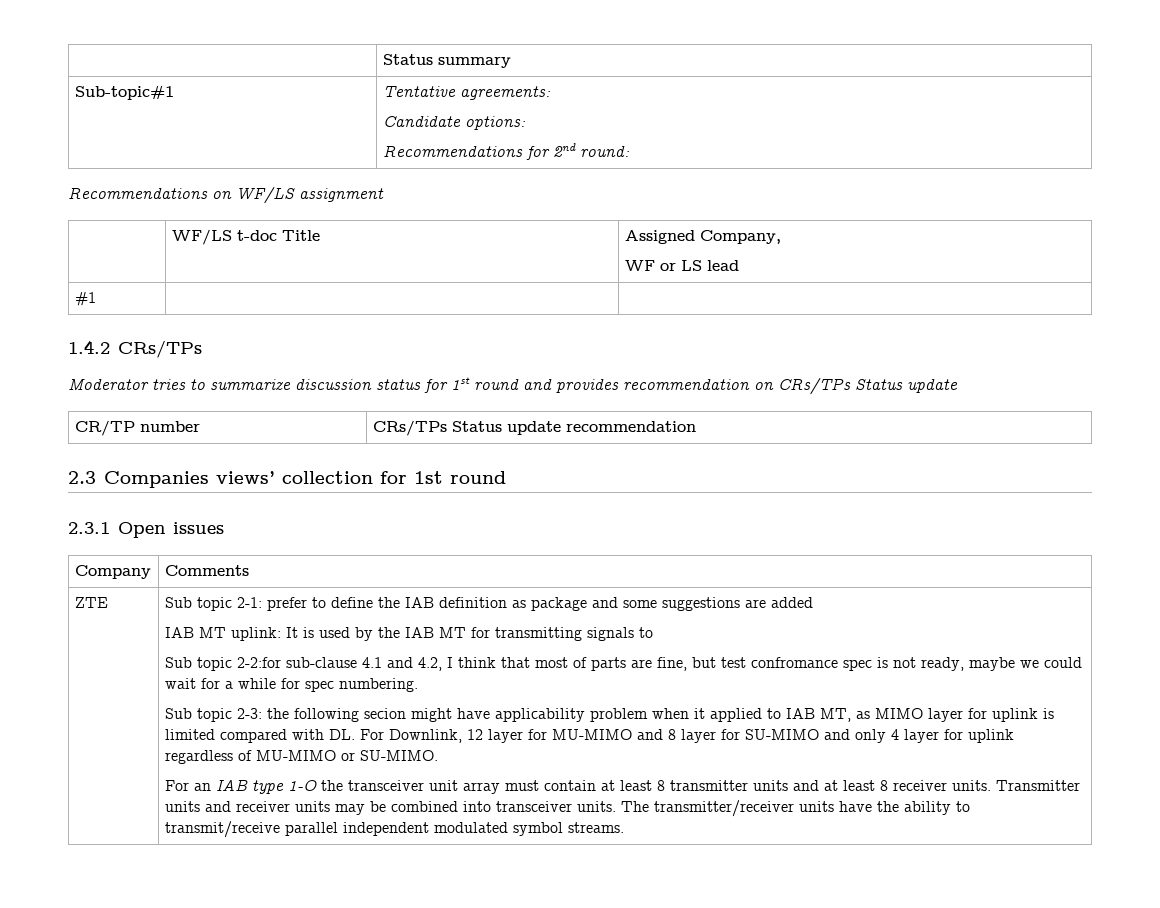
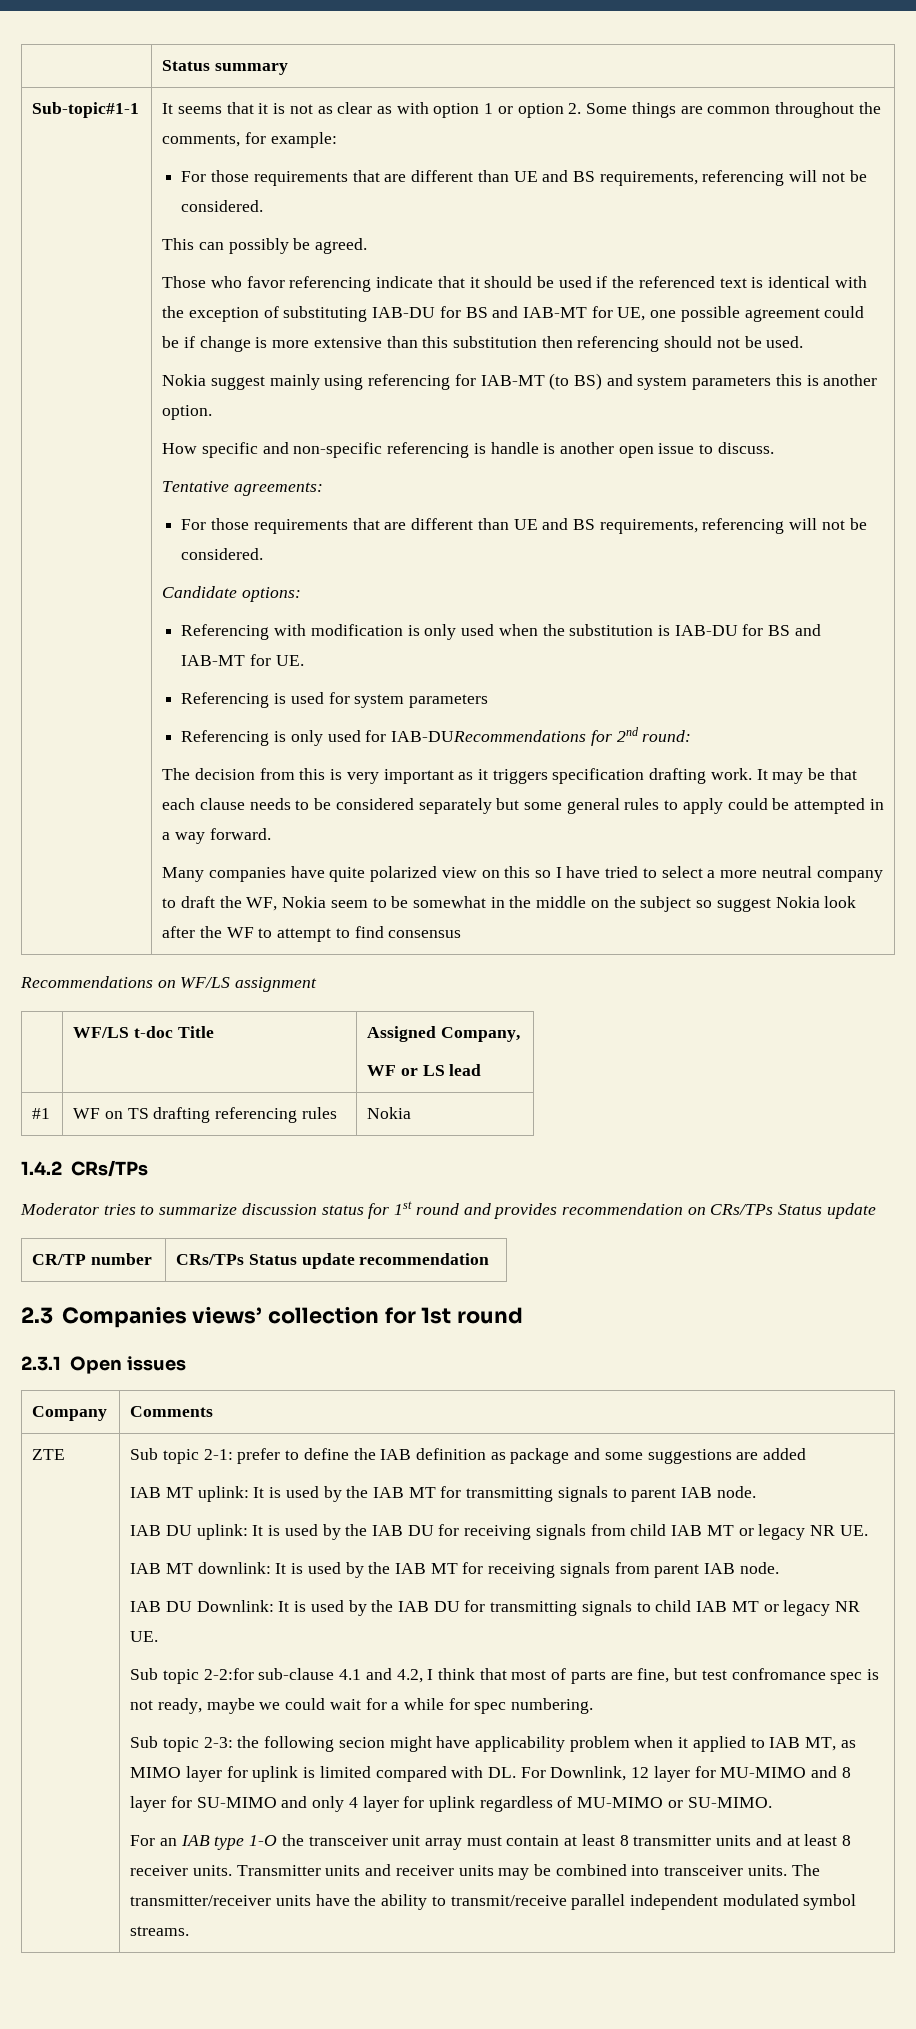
- Sub-topic#1 | Tentative agreements:
+ Sub-topic#1-1 | It seems that it is not as clear as with option 1 or option 2. Some things are common throughout the comments, for example:
+ For those requirements that are different than UE and BS requirements, referencing will not be considered.
+ This can possibly be agreed.
+ Those who favor referencing indicate that it should be used if the referenced text is identical with the exception of substituting IAB-DU for BS and IAB-MT for UE, one possible agreement could be if change is more extensive than this substitution then referencing should not be used.
+ Nokia suggest mainly using referencing for IAB-MT (to BS) and system parameters this is another option.
+ How specific and non-specific referencing is handle is another open issue to discuss.
+ Tentative agreements:
+ For those requirements that are different than UE and BS requirements, referencing will not be considered.
  Candidate options:
- Recommendations for 2nd round:
+ Referencing with modification is only used when the substitution is IAB-DU for BS and IAB-MT for UE.
+ Referencing is used for system parameters
+ Referencing is only used for IAB-DURecommendations for 2nd round:
+ The decision from this is very important as it triggers specification drafting work. It may be that each clause needs to be considered separately but some general rules to apply could be attempted in a way forward.
+ Many companies have quite polarized view on this so I have tried to select a more neutral company to draft the WF, Nokia seem to be somewhat in the middle on the subject so suggest Nokia look after the WF to attempt to find consensus
- #1 | |
+ #1 | WF on TS drafting referencing rules | Nokia
- IAB MT uplink: It is used by the IAB MT for transmitting signals to
+ IAB MT uplink: It is used by the IAB MT for transmitting signals to parent IAB node.
+ IAB DU uplink: It is used by the IAB DU for receiving signals from child IAB MT or legacy NR UE.
+ IAB MT downlink: It is used by the IAB MT for receiving signals from parent IAB node.
+ IAB DU Downlink: It is used by the IAB DU for transmitting signals to child IAB MT or legacy NR UE.

